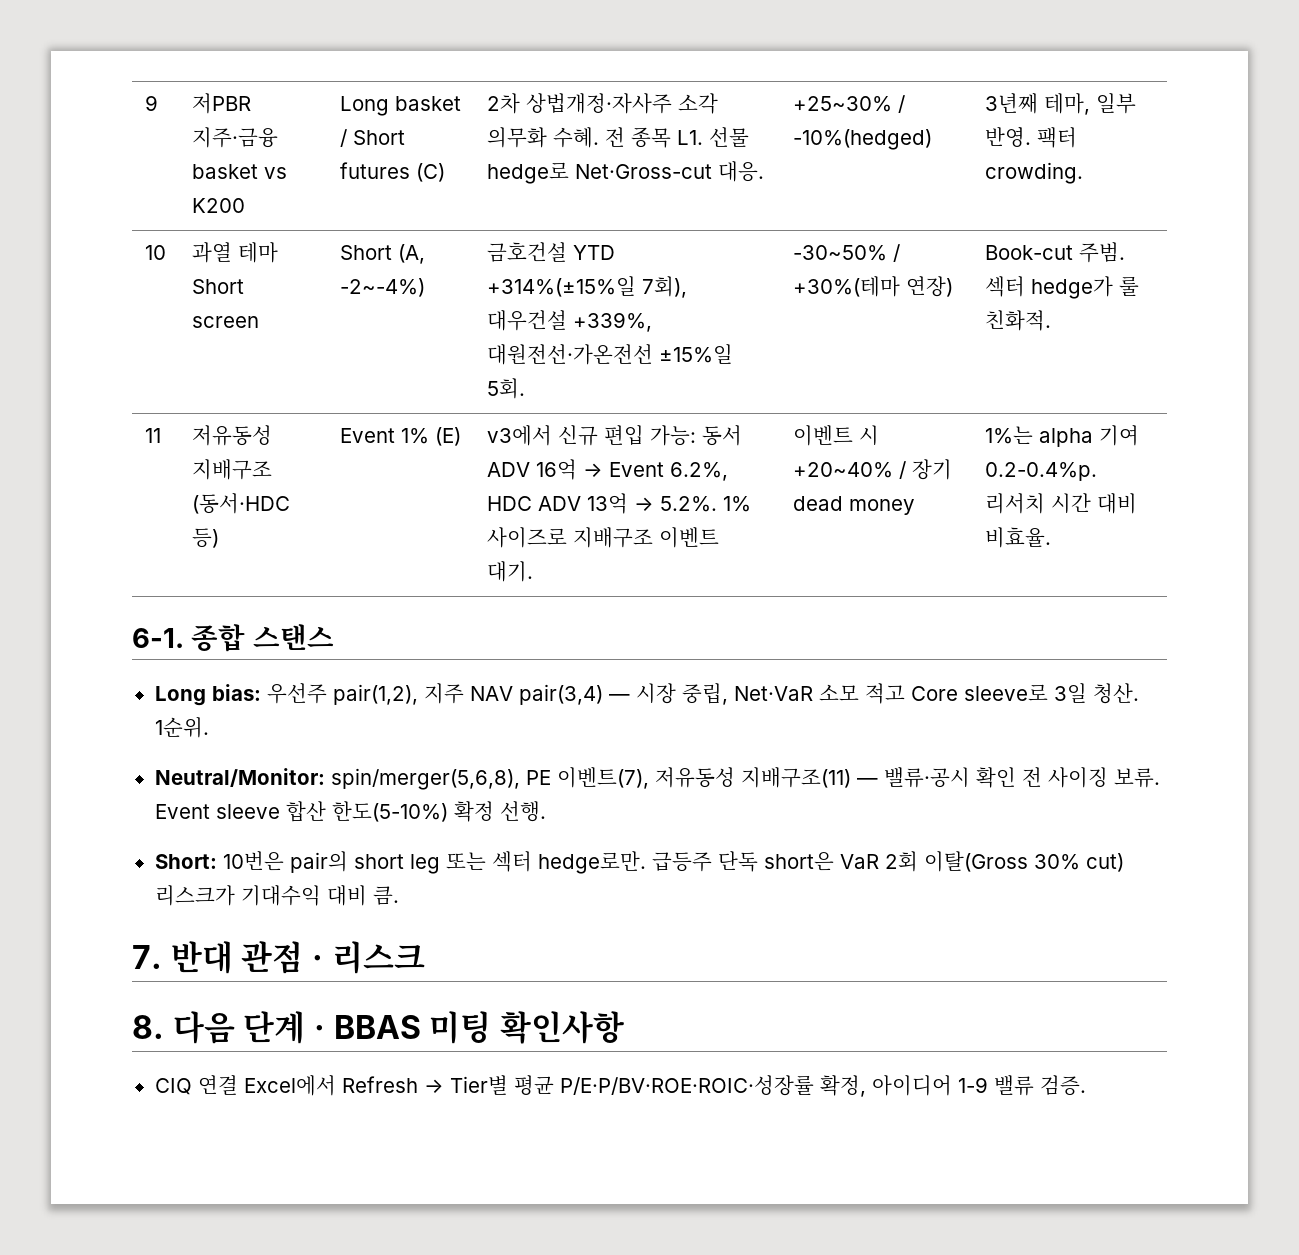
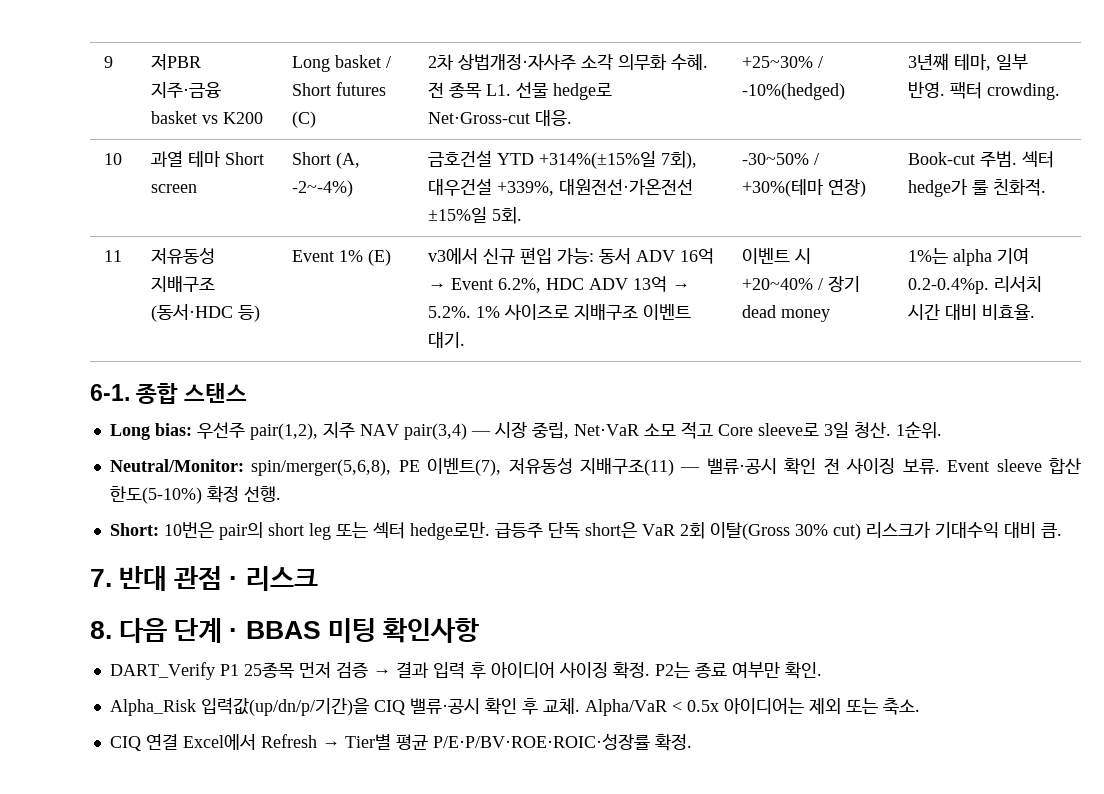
+ DART_Verify P1 25종목 먼저 검증 → 결과 입력 후 아이디어 사이징 확정. P2는 종료 여부만 확인.
+ Alpha_Risk 입력값(up/dn/p/기간)을 CIQ 밸류·공시 확인 후 교체. Alpha/VaR < 0.5x 아이디어는 제외 또는 축소.
- CIQ 연결 Excel에서 Refresh → Tier별 평균 P/E·P/BV·ROE·ROIC·성장률 확정, 아이디어 1-9 밸류 검증.
+ CIQ 연결 Excel에서 Refresh → Tier별 평균 P/E·P/BV·ROE·ROIC·성장률 확정.

